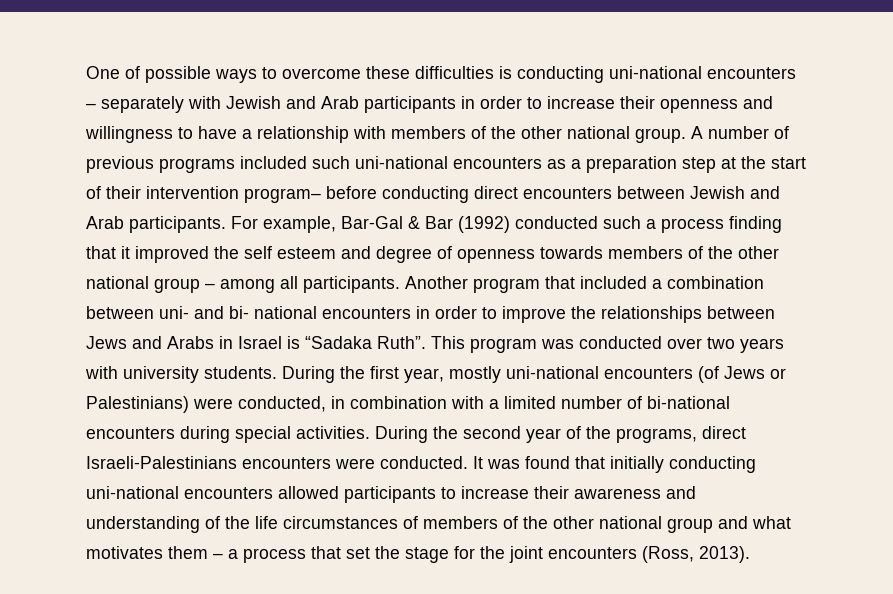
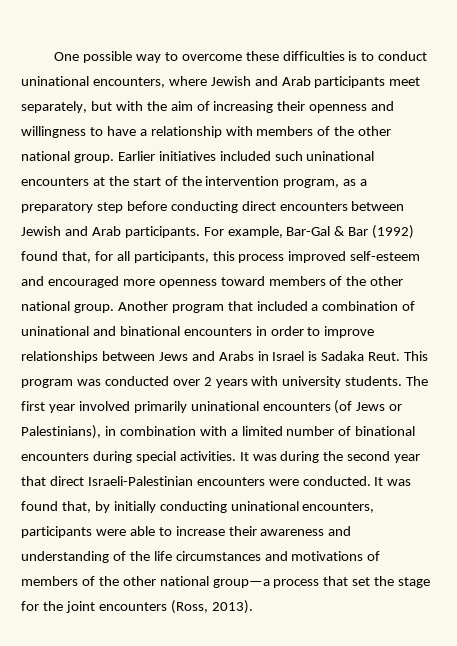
- One of possible ways to overcome these difficulties is conducting uni-national encounters – separately with Jewish and Arab participants in order to increase their openness and willingness to have a relationship with members of the other national group.
+ One possible way to overcome these difficulties is to conduct uninational encounters, where Jewish and Arab participants meet separately, but with the aim of increasing their openness and willingness to have a relationship with members of the other national group.
- A number of previous programs included such uni-national encounters as a preparation step at the start of their intervention program– before conducting direct encounters between Jewish and Arab participants.
+ Earlier initiatives included such uninational encounters at the start of the intervention program, as a preparatory step before conducting direct encounters between Jewish and Arab participants.
- For example, Bar-Gal & Bar (1992) conducted such a process finding that it improved the self esteem and degree of openness towards members of the other national group – among all participants.
+ For example, Bar-Gal & Bar (1992) found that, for all participants, this process improved self-esteem and encouraged more openness toward members of the other national group.
- Another program that included a combination between uni- and bi- national encounters in order to improve the relationships between Jews and Arabs in Israel is “Sadaka Ruth”.
+ Another program that included a combination of uninational and binational encounters in order to improve relationships between Jews and Arabs in Israel is Sadaka Reut.
- This program was conducted over two years with university students.
+ This program was conducted over 2 years with university students.
- During the first year, mostly uni-national encounters (of Jews or Palestinians) were conducted, in combination with a limited number of bi-national encounters during special activities.
+ The first year involved primarily uninational encounters (of Jews or Palestinians), in combination with a limited number of binational encounters during special activities.
- During the second year of the programs, direct Israeli-Palestinians encounters were conducted.
+ It was during the second year that direct Israeli-Palestinian encounters were conducted.
- It was found that initially conducting uni-national encounters allowed participants to increase their awareness and understanding of the life circumstances of members of the other national group and what motivates them – a process that set the stage for the joint encounters (Ross, 2013).
+ It was found that, by initially conducting uninational encounters, participants were able to increase their awareness and understanding of the life circumstances and motivations of members of the other national group—a process that set the stage for the joint encounters (Ross, 2013).

